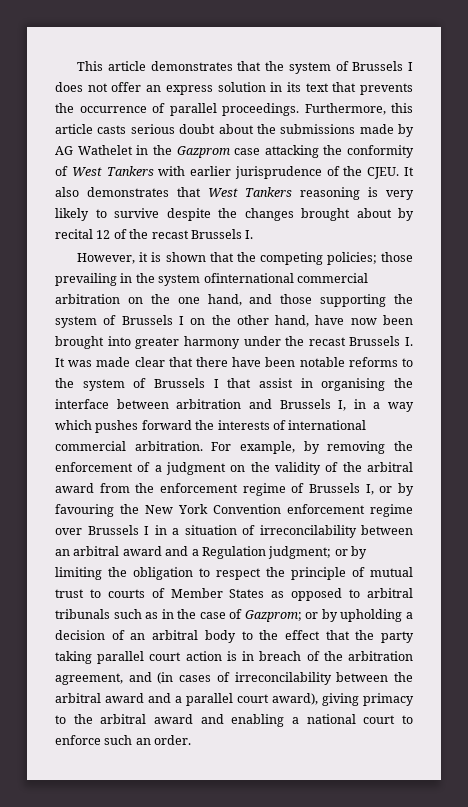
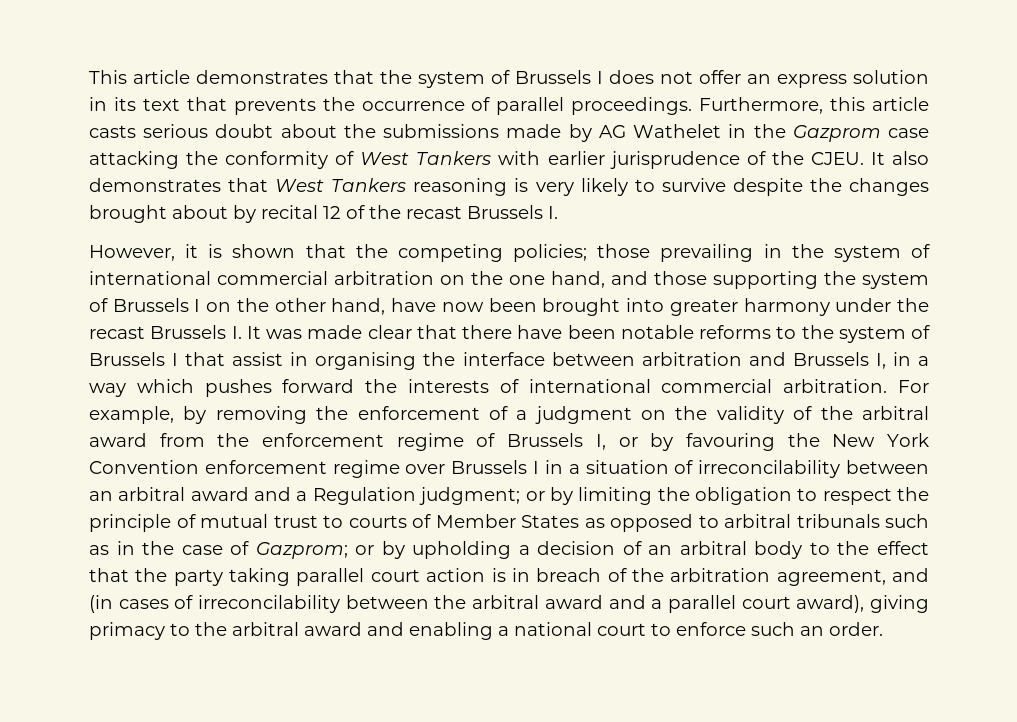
- those prevailing in the system ofinternational commercial arbitration on the one hand, and those supporting the system of Brussels I on the other hand, have now been brought into greater harmony under the recast Brussels I. It was made clear that there have been notable reforms to the system of Brussels I that assist in organising the interface between arbitration and Brussels I, in a way which pushes forward the interests of international commercial arbitration.
+ those prevailing in the system of international commercial arbitration on the one hand, and those supporting the system of Brussels I on the other hand, have now been brought into greater harmony under the recast Brussels I. It was made clear that there have been notable reforms to the system of Brussels I that assist in organising the interface between arbitration and Brussels I, in a way which pushes forward the interests of international commercial arbitration.

